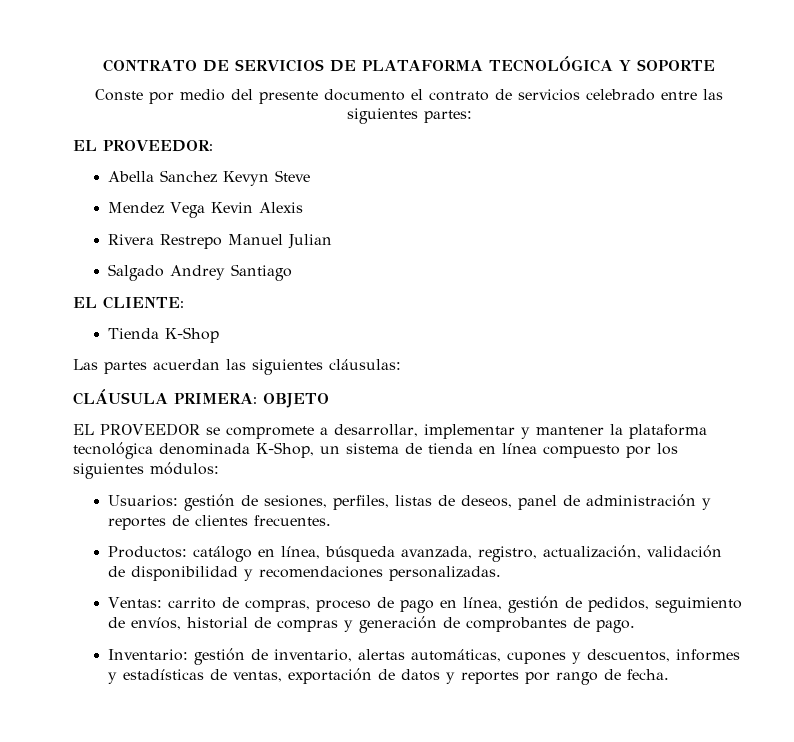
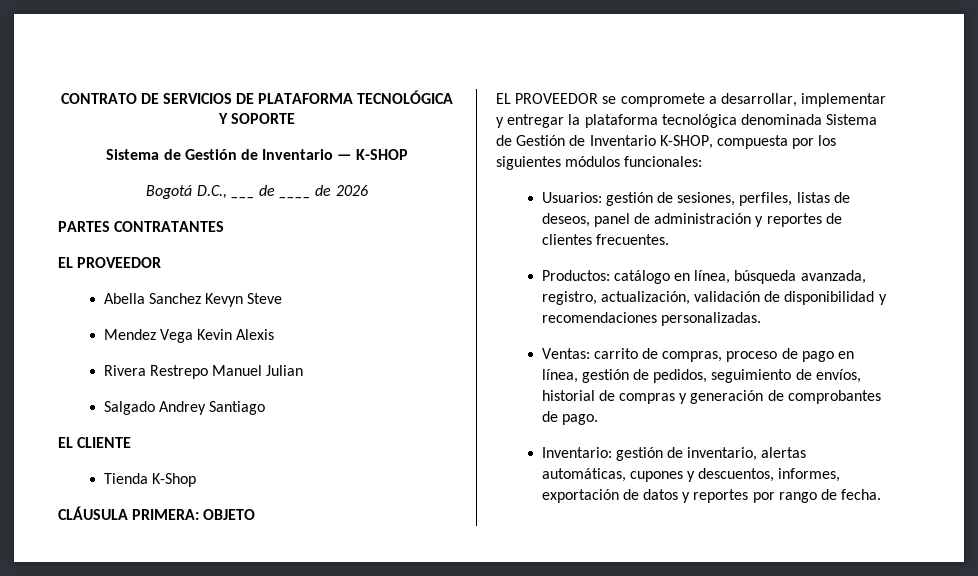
- Conste por medio del presente documento el contrato de servicios celebrado entre las siguientes partes:
- EL PROVEEDOR:
+ Sistema de Gestión de Inventario — K-SHOP
+ Bogotá D.C., ___ de ____ de 2026
+ PARTES CONTRATANTES
+ EL PROVEEDOR
- EL CLIENTE:
+ EL CLIENTE
- Las partes acuerdan las siguientes cláusulas:
- EL PROVEEDOR se compromete a desarrollar, implementar y mantener la plataforma tecnológica denominada K-Shop, un sistema de tienda en línea compuesto por los siguientes módulos:
+ EL PROVEEDOR se compromete a desarrollar, implementar y entregar la plataforma tecnológica denominada Sistema de Gestión de Inventario K-SHOP, compuesta por los siguientes módulos funcionales:
- Inventario: gestión de inventario, alertas automáticas, cupones y descuentos, informes y estadísticas de ventas, exportación de datos y reportes por rango de fecha.
+ Inventario: gestión de inventario, alertas automáticas, cupones y descuentos, informes, exportación de datos y reportes por rango de fecha.

